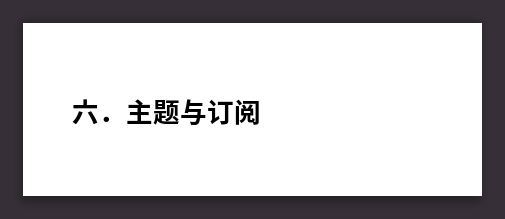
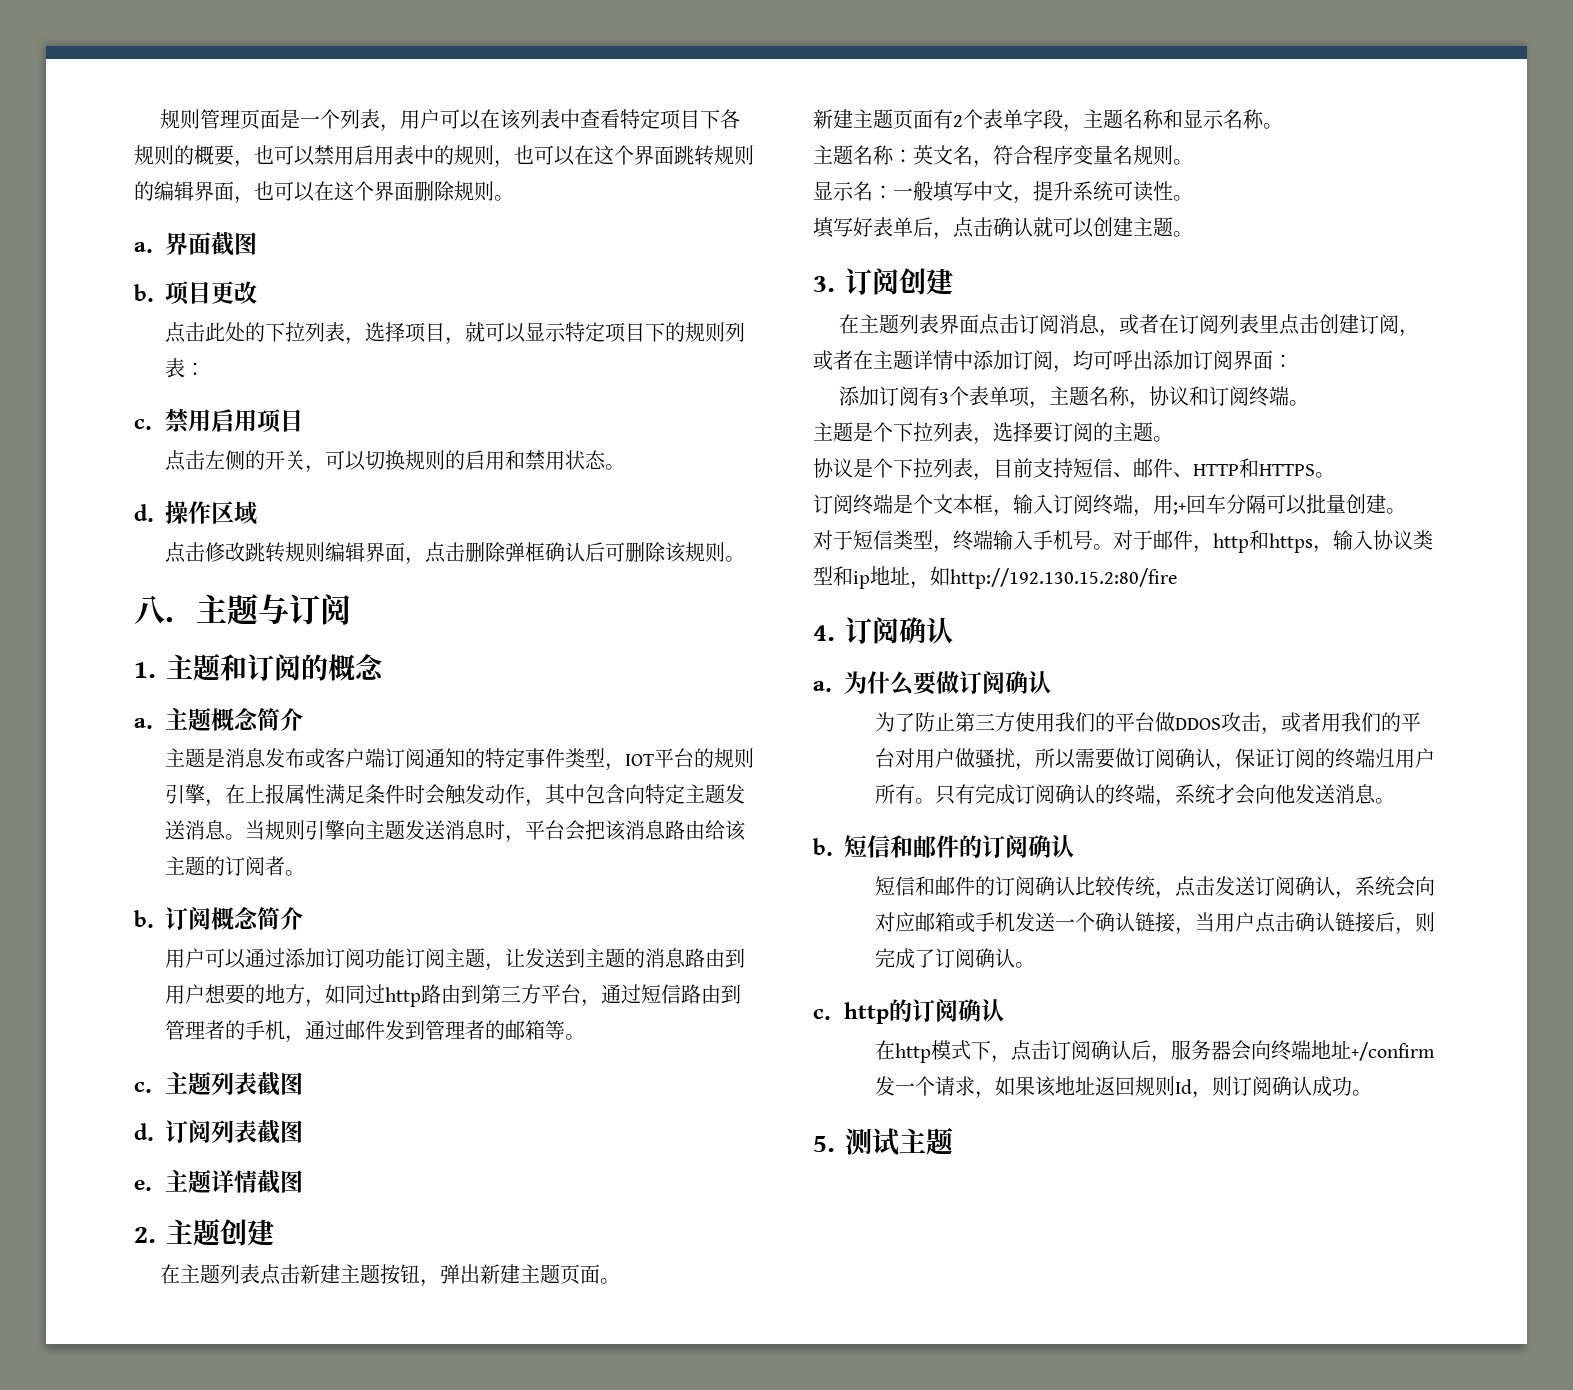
- 六．主题与订阅
+ 规则管理页面是一个列表，用户可以在该列表中查看特定项目下各规则的概要，也可以禁用启用表中的规则，也可以在这个界面跳转规则的编辑界面，也可以在这个界面删除规则。
+ a.界面截图
+ b.项目更改
+ 点击此处的下拉列表，选择项目，就可以显示特定项目下的规则列表：
+ c.禁用启用项目
+ 点击左侧的开关，可以切换规则的启用和禁用状态。
+ d.操作区域
+ 点击修改跳转规则编辑界面，点击删除弹框确认后可删除该规则。
+ 八．主题与订阅
+ 1.主题和订阅的概念
+ a.主题概念简介
+ 主题是消息发布或客户端订阅通知的特定事件类型，IOT平台的规则引擎，在上报属性满足条件时会触发动作，其中包含向特定主题发送消息。当规则引擎向主题发送消息时，平台会把该消息路由给该主题的订阅者。
+ b.订阅概念简介
+ 用户可以通过添加订阅功能订阅主题，让发送到主题的消息路由到用户想要的地方，如同过http路由到第三方平台，通过短信路由到管理者的手机，通过邮件发到管理者的邮箱等。
+ c.主题列表截图
+ d.订阅列表截图
+ e.主题详情截图
+ 2.主题创建
+ 在主题列表点击新建主题按钮，弹出新建主题页面。
+ 新建主题页面有2个表单字段，主题名称和显示名称。
+ 主题名称：英文名，符合程序变量名规则。
+ 显示名：一般填写中文，提升系统可读性。
+ 填写好表单后，点击确认就可以创建主题。
+ 3.订阅创建
+ 在主题列表界面点击订阅消息，或者在订阅列表里点击创建订阅，或者在主题详情中添加订阅，均可呼出添加订阅界面：
+ 添加订阅有3个表单项，主题名称，协议和订阅终端。
+ 主题是个下拉列表，选择要订阅的主题。
+ 协议是个下拉列表，目前支持短信、邮件、HTTP和HTTPS。
+ 订阅终端是个文本框，输入订阅终端，用;+回车分隔可以批量创建。
+ 对于短信类型，终端输入手机号。对于邮件，http和https，输入协议类型和ip地址，如http://192.130.15.2:80/fire
+ 4.订阅确认
+ a.为什么要做订阅确认
+ 为了防止第三方使用我们的平台做DDOS攻击，或者用我们的平台对用户做骚扰，所以需要做订阅确认，保证订阅的终端归用户所有。只有完成订阅确认的终端，系统才会向他发送消息。
+ b.短信和邮件的订阅确认
+ 短信和邮件的订阅确认比较传统，点击发送订阅确认，系统会向对应邮箱或手机发送一个确认链接，当用户点击确认链接后，则完成了订阅确认。
+ c. http的订阅确认
+ 在http模式下，点击订阅确认后，服务器会向终端地址+/confirm发一个请求，如果该地址返回规则Id，则订阅确认成功。
+ 5.测试主题

